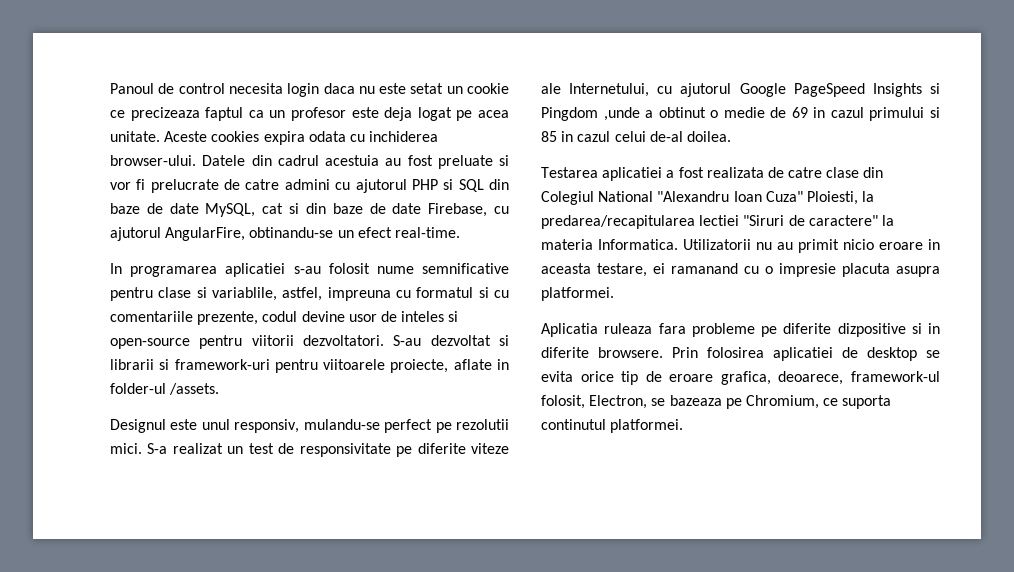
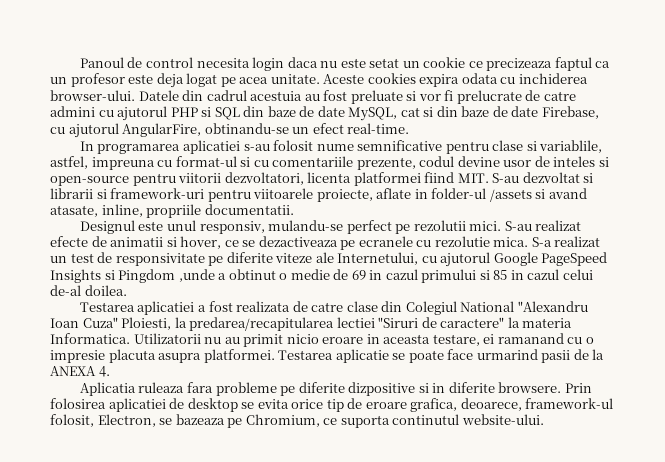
- In programarea aplicatiei s-au folosit nume semnificative pentru clase si variablile, astfel, impreuna cu formatul si cu comentariile prezente, codul devine usor de inteles si open-source pentru viitorii dezvoltatori. S-au dezvoltat si librarii si framework-uri pentru viitoarele proiecte, aflate in folder-ul /assets.
+ In programarea aplicatiei s-au folosit nume semnificative pentru clase si variablile, astfel, impreuna cu format-ul si cu comentariile prezente, codul devine usor de inteles si open-source pentru viitorii dezvoltatori, licenta platformei fiind MIT. S-au dezvoltat si librarii si framework-uri pentru viitoarele proiecte, aflate in folder-ul /assets si avand atasate, inline, propriile documentatii.
+ S-au realizat efecte de animatii si hover, ce se dezactiveaza pe ecranele cu rezolutie mica.
+ Testarea aplicatie se poate face urmarind pasii de la ANEXA 4.
- Prin folosirea aplicatiei de desktop se evita orice tip de eroare grafica, deoarece, framework-ul folosit, Electron, se bazeaza pe Chromium, ce suporta continutul platformei.
+ Prin folosirea aplicatiei de desktop se evita orice tip de eroare grafica, deoarece, framework-ul folosit, Electron, se bazeaza pe Chromium, ce suporta continutul website-ului.

